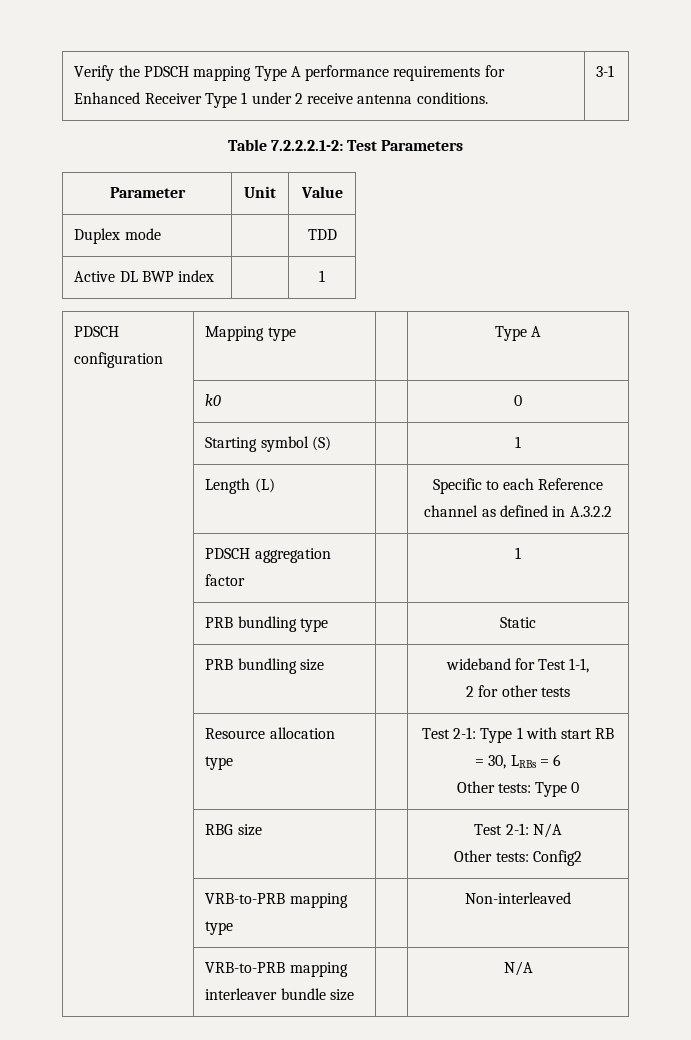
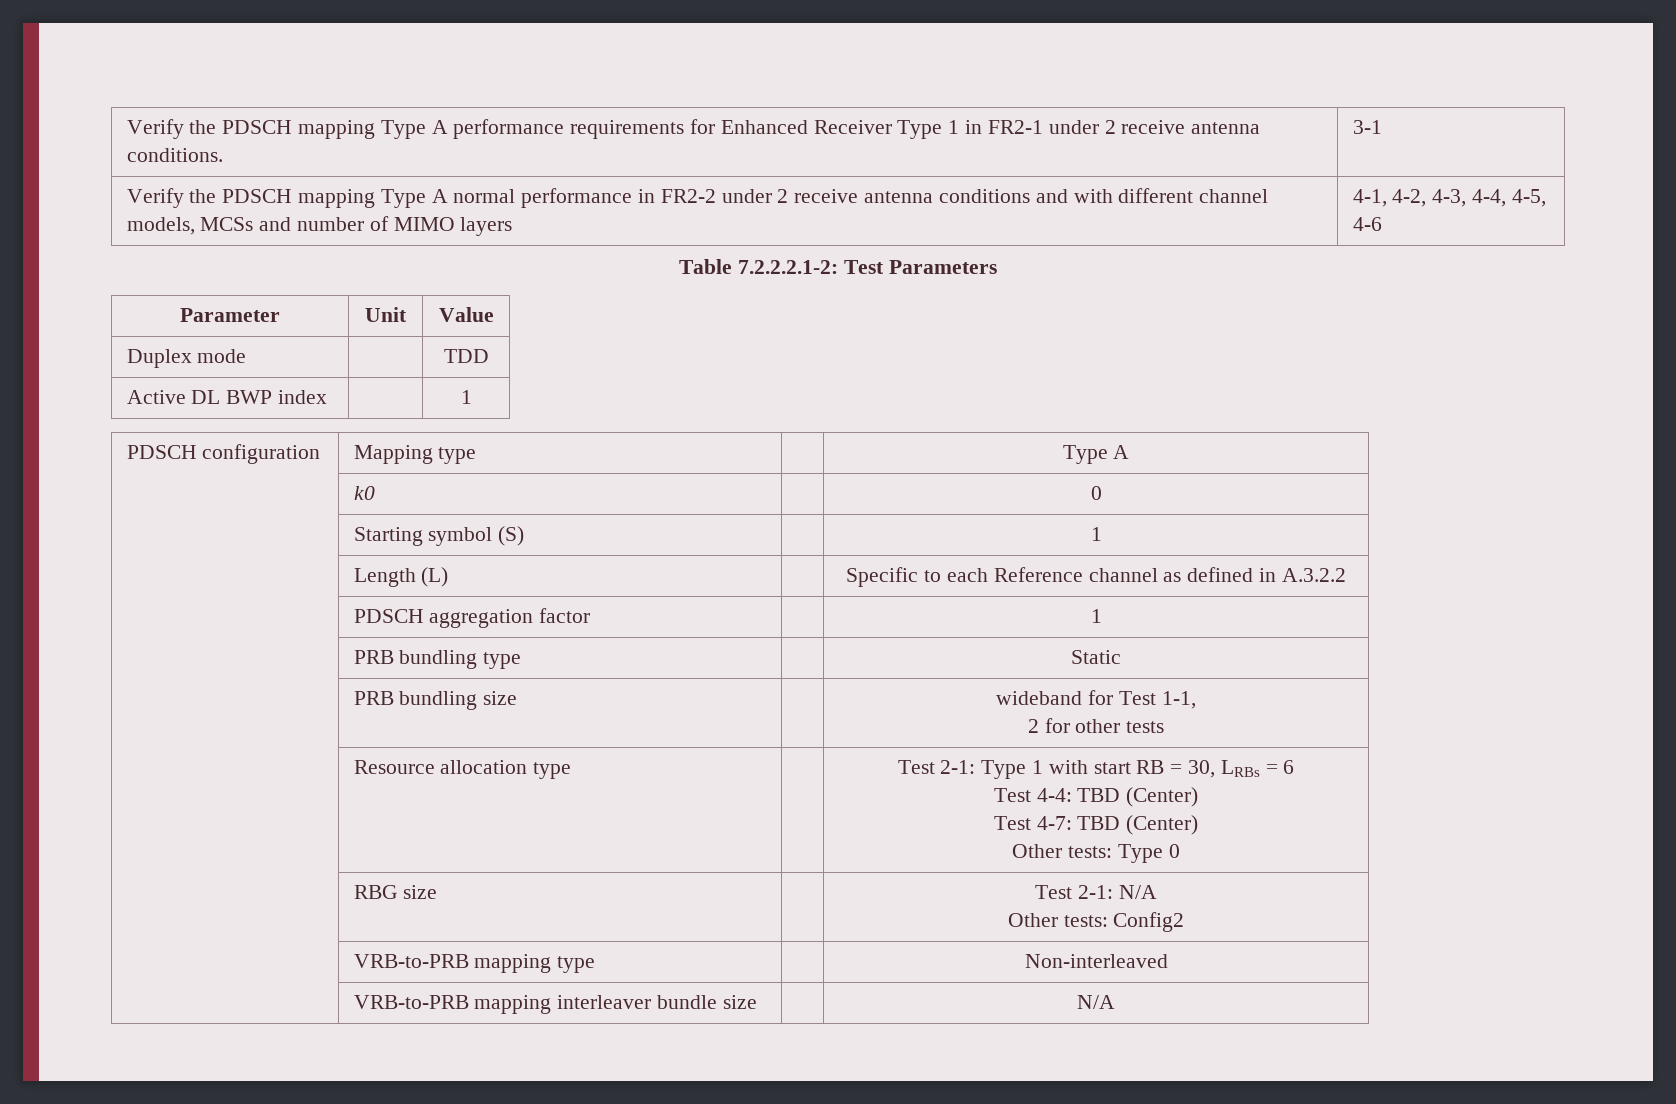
- Verify the PDSCH mapping Type A performance requirements for Enhanced Receiver Type 1 under 2 receive antenna conditions. | 3-1
+ Verify the PDSCH mapping Type A performance requirements for Enhanced Receiver Type 1 in FR2-1 under 2 receive antenna conditions. | 3-1
+ Verify the PDSCH mapping Type A normal performance in FR2-2 under 2 receive antenna conditions and with different channel models, MCSs and number of MIMO layers | 4-1, 4-2, 4-3, 4-4, 4-5, 4-6
  | Resource allocation type | | Test 2-1: Type 1 with start RB = 30, LRBs = 6
+ Test 4-4: TBD (Center)
+ Test 4-7: TBD (Center)

